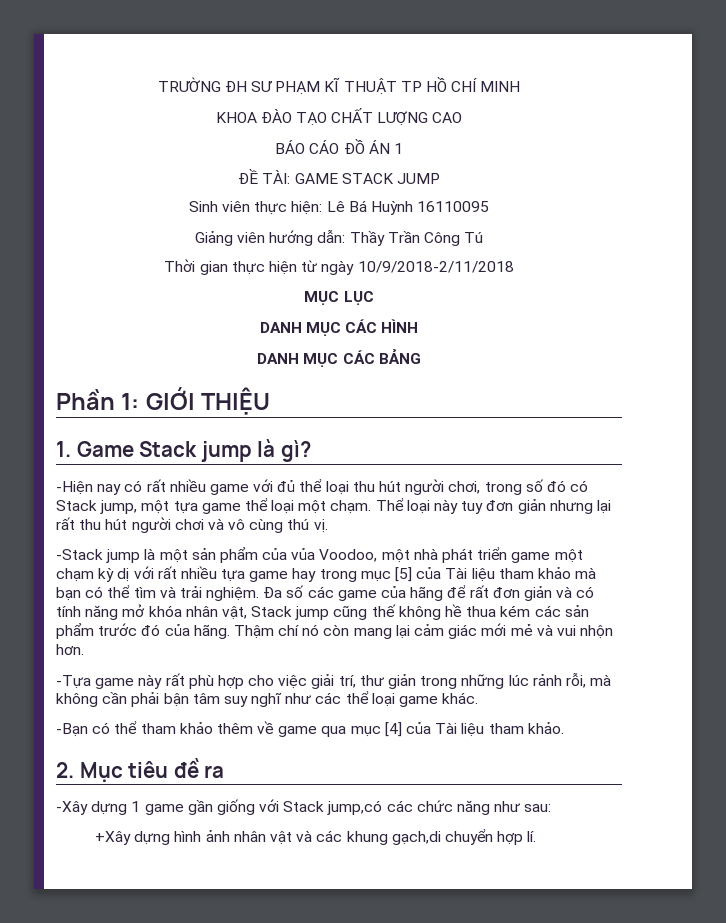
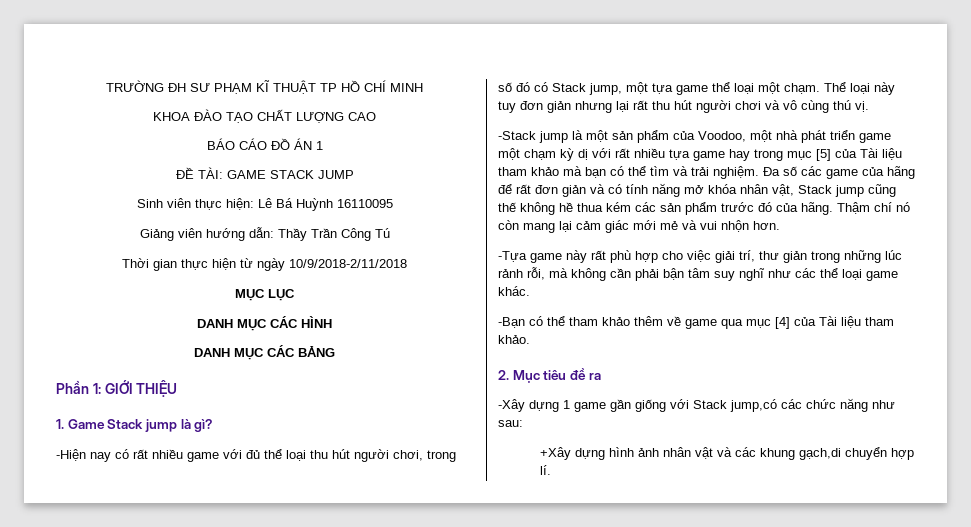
- -Stack jump là một sản phẩm của vủa Voodoo, một nhà phát triển game một chạm kỳ dị với rất nhiều tựa game hay trong mục [5] của Tài liệu tham khảo mà bạn có thể tìm và trải nghiệm.
+ -Stack jump là một sản phẩm của Voodoo, một nhà phát triển game một chạm kỳ dị với rất nhiều tựa game hay trong mục [5] của Tài liệu tham khảo mà bạn có thể tìm và trải nghiệm.

